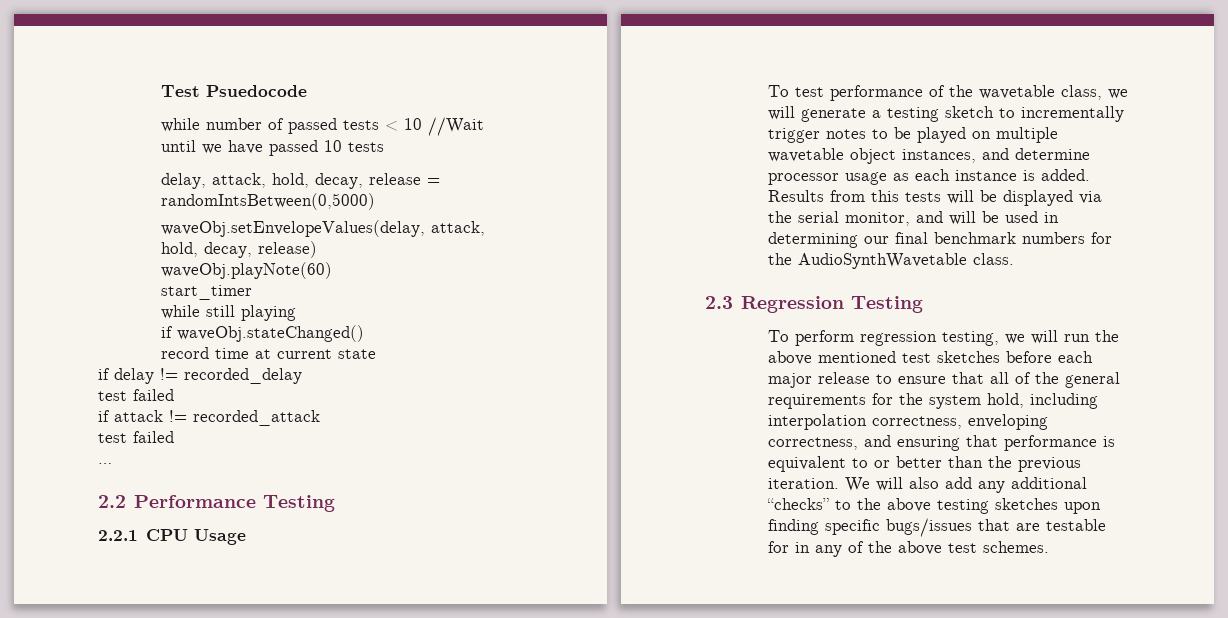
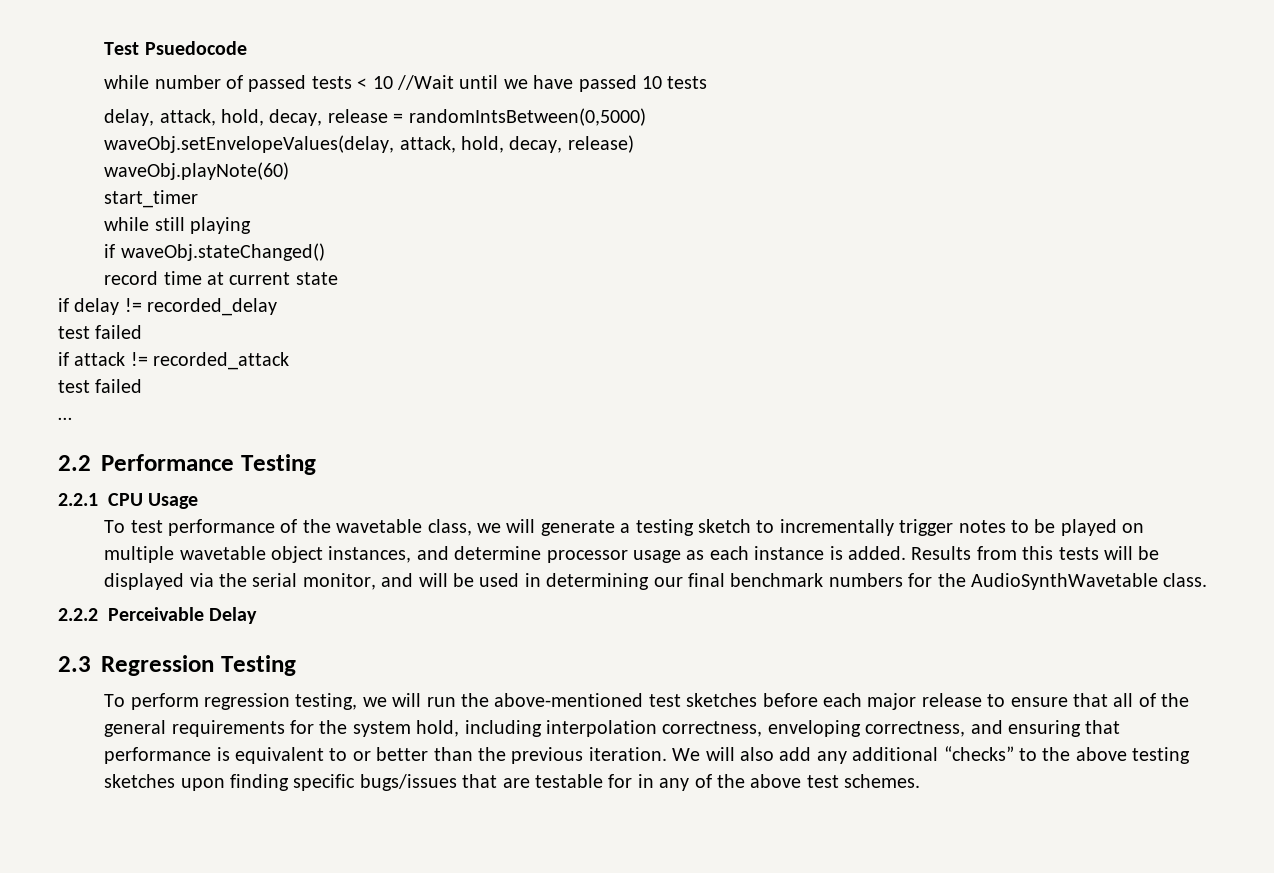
+ 2.2.2 Perceivable Delay
- To perform regression testing, we will run the above mentioned test sketches before each major release to ensure that all of the general requirements for the system hold, including interpolation correctness, enveloping correctness, and ensuring that performance is equivalent to or better than the previous iteration.
+ To perform regression testing, we will run the above-mentioned test sketches before each major release to ensure that all of the general requirements for the system hold, including interpolation correctness, enveloping correctness, and ensuring that performance is equivalent to or better than the previous iteration.

